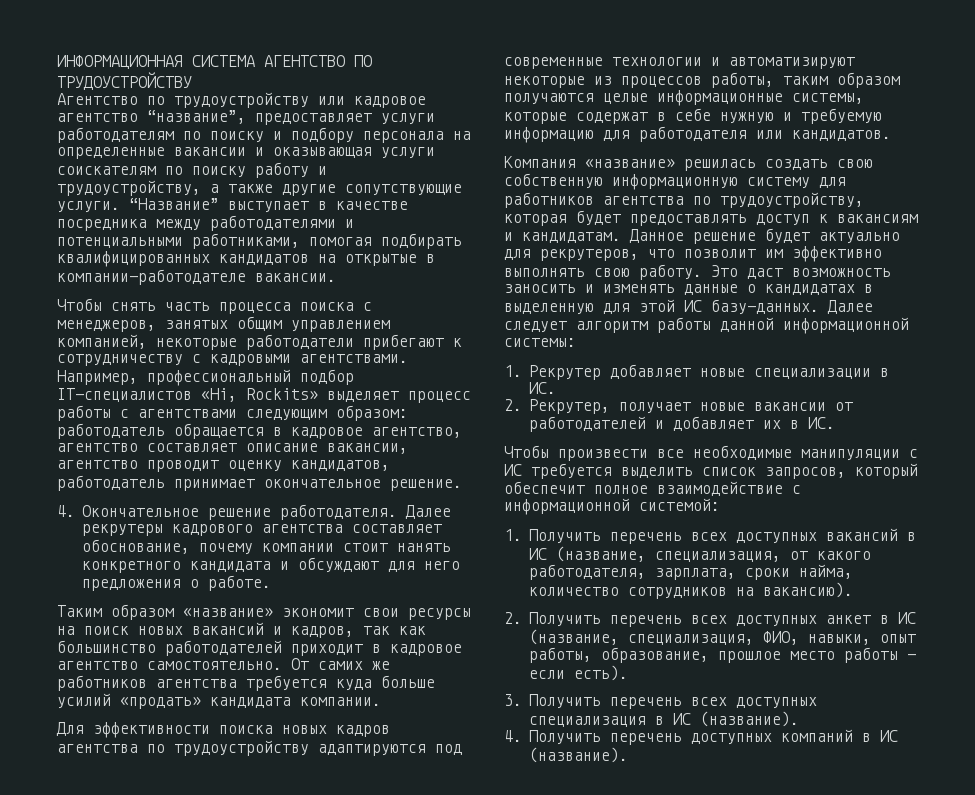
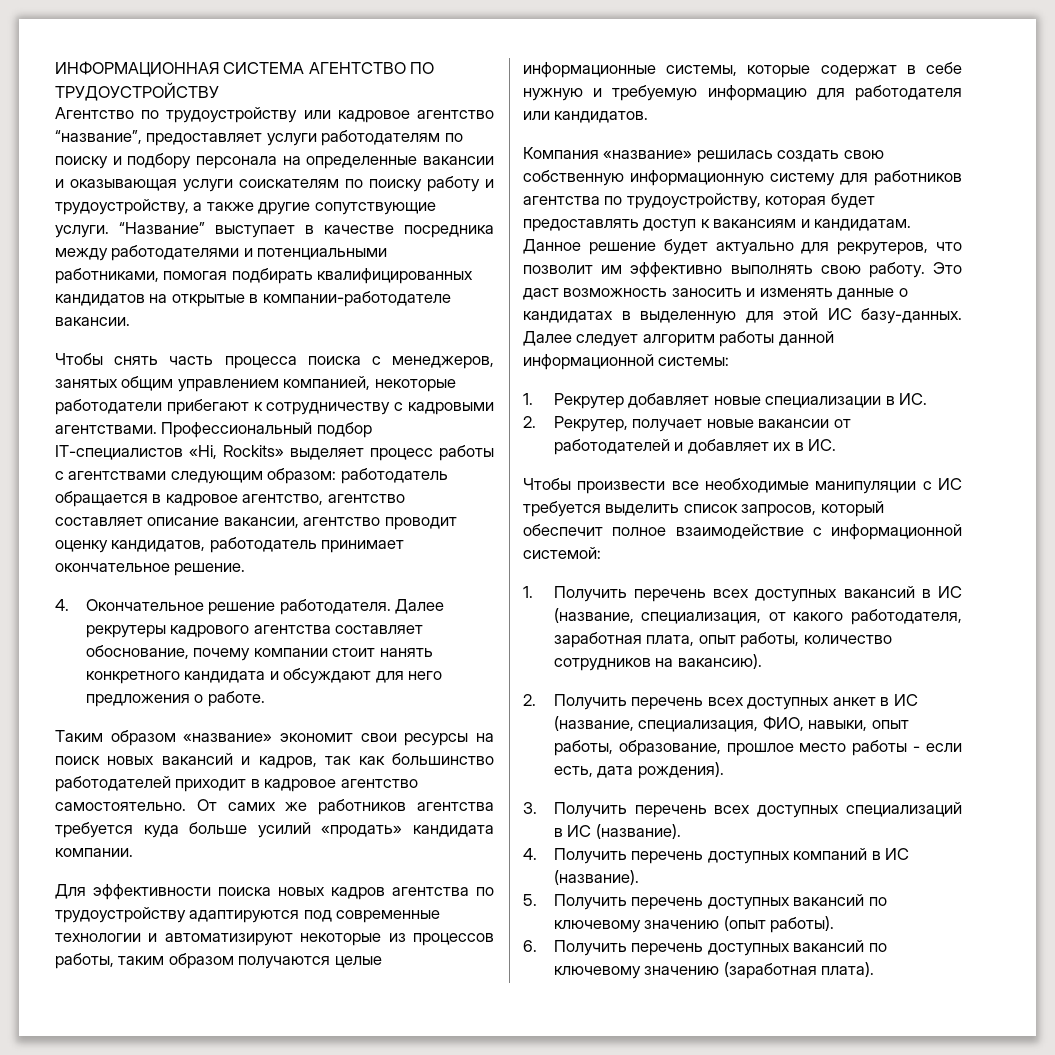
- Например, профессиональный подбор IT-специалистов «Hi, Rockits» выделяет процесс работы с агентствами следующим образом: работодатель обращается в кадровое агентство, агентство составляет описание вакансии, агентство проводит оценку кандидатов, работодатель принимает окончательное решение.
+ Профессиональный подбор IT-специалистов «Hi, Rockits» выделяет процесс работы с агентствами следующим образом: работодатель обращается в кадровое агентство, агентство составляет описание вакансии, агентство проводит оценку кандидатов, работодатель принимает окончательное решение.
- 1. Получить перечень всех доступных вакансий в ИС (название, специализация, от какого работодателя, зарплата, сроки найма, количество сотрудников на вакансию).
+ 1. Получить перечень всех доступных вакансий в ИС (название, специализация, от какого работодателя, заработная плата, опыт работы, количество сотрудников на вакансию).
- 2. Получить перечень всех доступных анкет в ИС (название, специализация, ФИО, навыки, опыт работы, образование, прошлое место работы - если есть).
+ 2. Получить перечень всех доступных анкет в ИС (название, специализация, ФИО, навыки, опыт работы, образование, прошлое место работы - если есть, дата рождения).
- 3. Получить перечень всех доступных специализация в ИС (название).
+ 3. Получить перечень всех доступных специализаций в ИС (название).
+ 5. Получить перечень доступных вакансий по ключевому значению (опыт работы).
+ 6. Получить перечень доступных вакансий по ключевому значению (заработная плата).

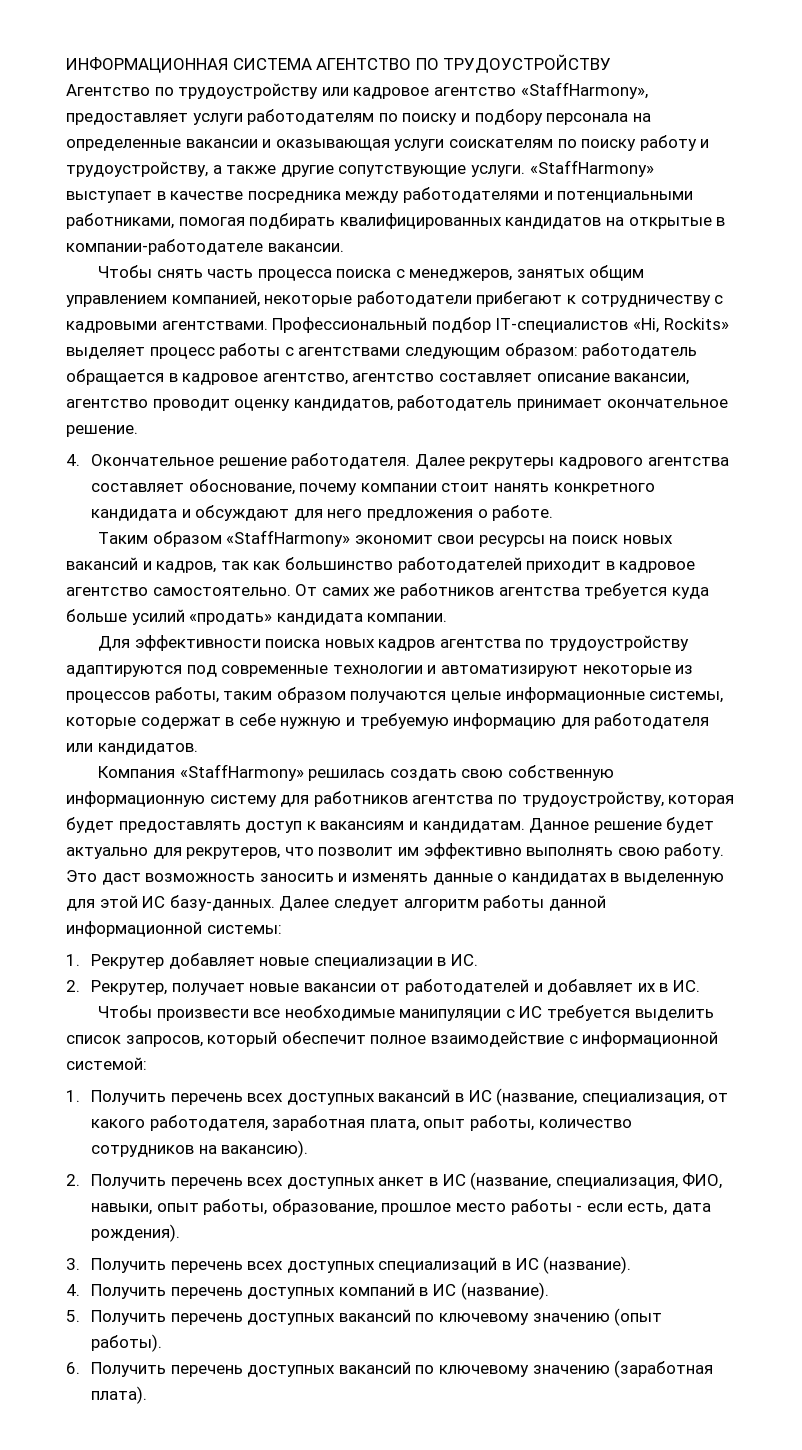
- Агентство по трудоустройству или кадровое агентство “название”, предоставляет услуги работодателям по поиску и подбору персонала на определенные вакансии и оказывающая услуги соискателям по поиску работу и трудоустройству, а также другие сопутствующие услуги.
+ Агентство по трудоустройству или кадровое агентство «StaffHarmony», предоставляет услуги работодателям по поиску и подбору персонала на определенные вакансии и оказывающая услуги соискателям по поиску работу и трудоустройству, а также другие сопутствующие услуги.
- “Название” выступает в качестве посредника между работодателями и потенциальными работниками, помогая подбирать квалифицированных кандидатов на открытые в компании-работодателе вакансии.
+ «StaffHarmony» выступает в качестве посредника между работодателями и потенциальными работниками, помогая подбирать квалифицированных кандидатов на открытые в компании-работодателе вакансии.
- Таким образом «название» экономит свои ресурсы на поиск новых вакансий и кадров, так как большинство работодателей приходит в кадровое агентство самостоятельно.
+ Таким образом «StaffHarmony» экономит свои ресурсы на поиск новых вакансий и кадров, так как большинство работодателей приходит в кадровое агентство самостоятельно.
- Компания «название» решилась создать свою собственную информационную систему для работников агентства по трудоустройству, которая будет предоставлять доступ к вакансиям и кандидатам.
+ Компания «StaffHarmony» решилась создать свою собственную информационную систему для работников агентства по трудоустройству, которая будет предоставлять доступ к вакансиям и кандидатам.

